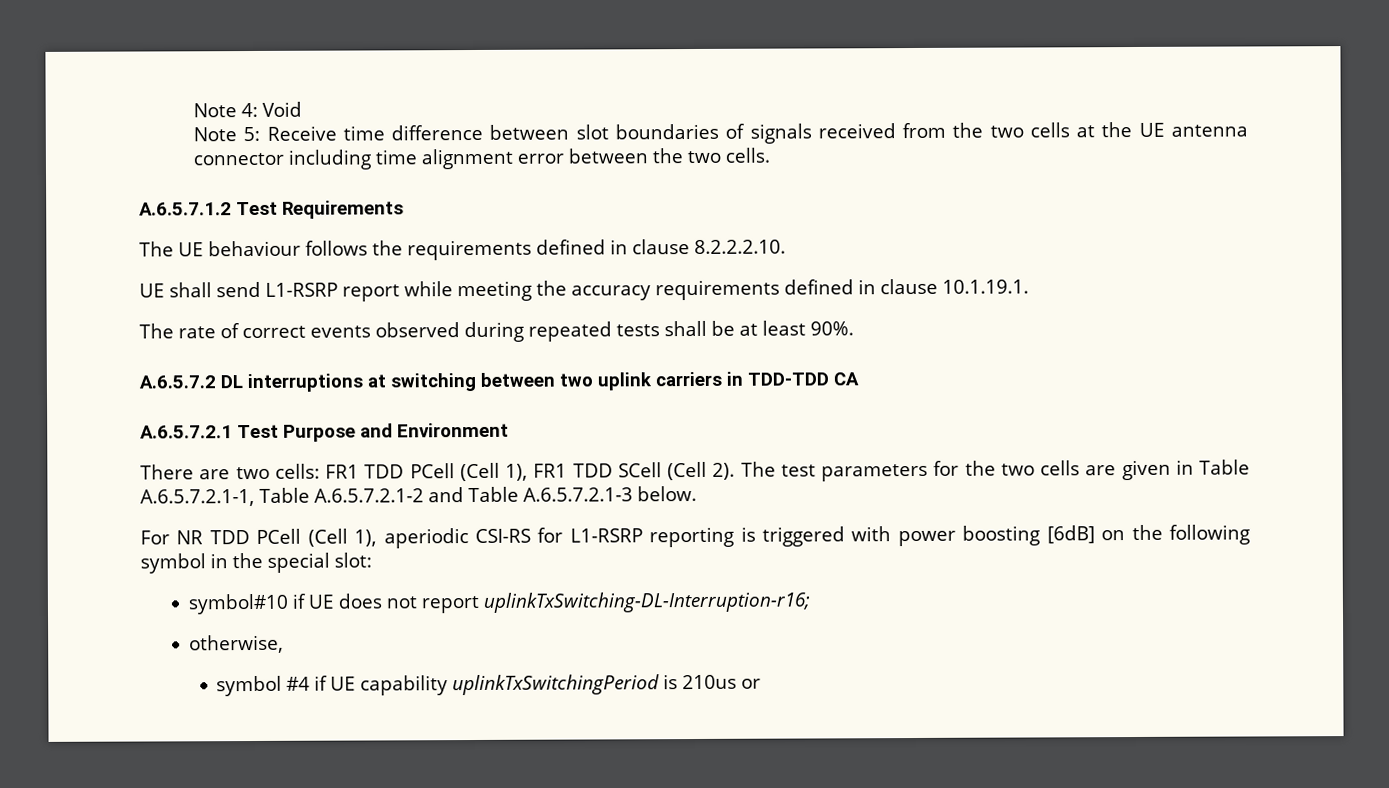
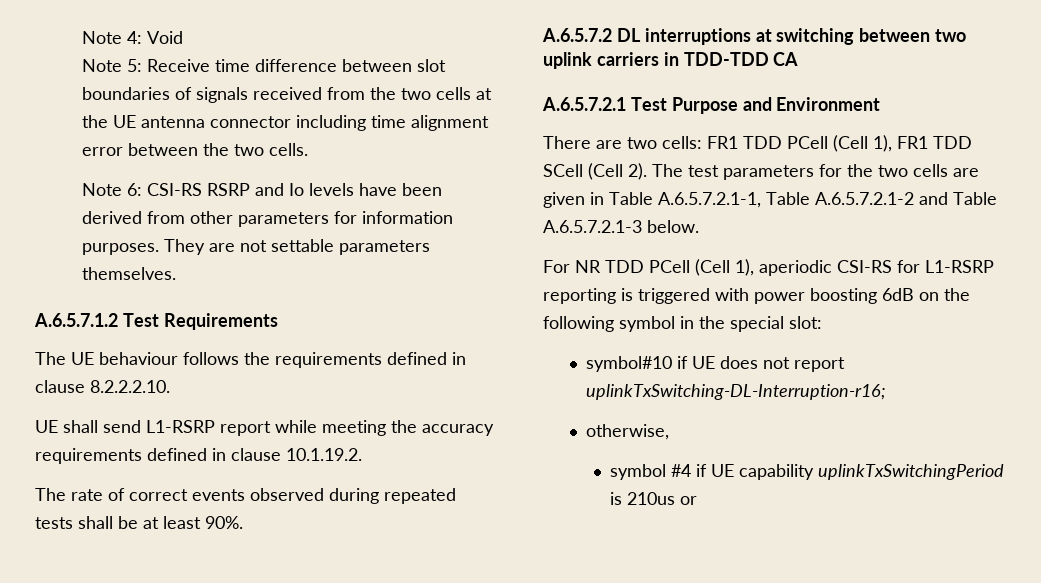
+ Note 6: CSI-RS RSRP and Io levels have been derived from other parameters for information purposes. They are not settable parameters themselves.
- UE shall send L1-RSRP report while meeting the accuracy requirements defined in clause 10.1.19.1.
+ UE shall send L1-RSRP report while meeting the accuracy requirements defined in clause 10.1.19.2.
- For NR TDD PCell (Cell 1), aperiodic CSI-RS for L1-RSRP reporting is triggered with power boosting [6dB] on the following symbol in the special slot:
+ For NR TDD PCell (Cell 1), aperiodic CSI-RS for L1-RSRP reporting is triggered with power boosting 6dB on the following symbol in the special slot:

